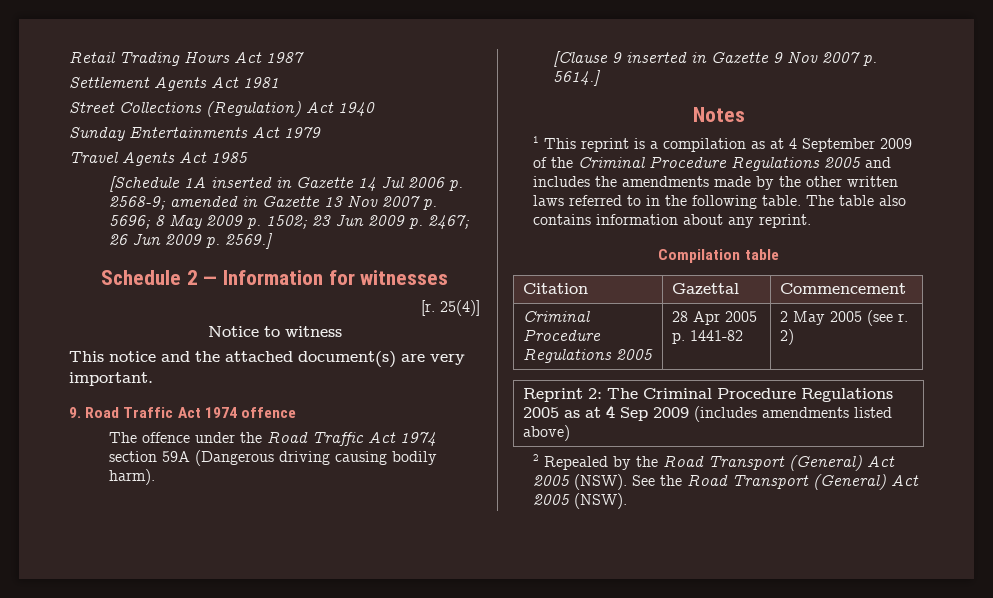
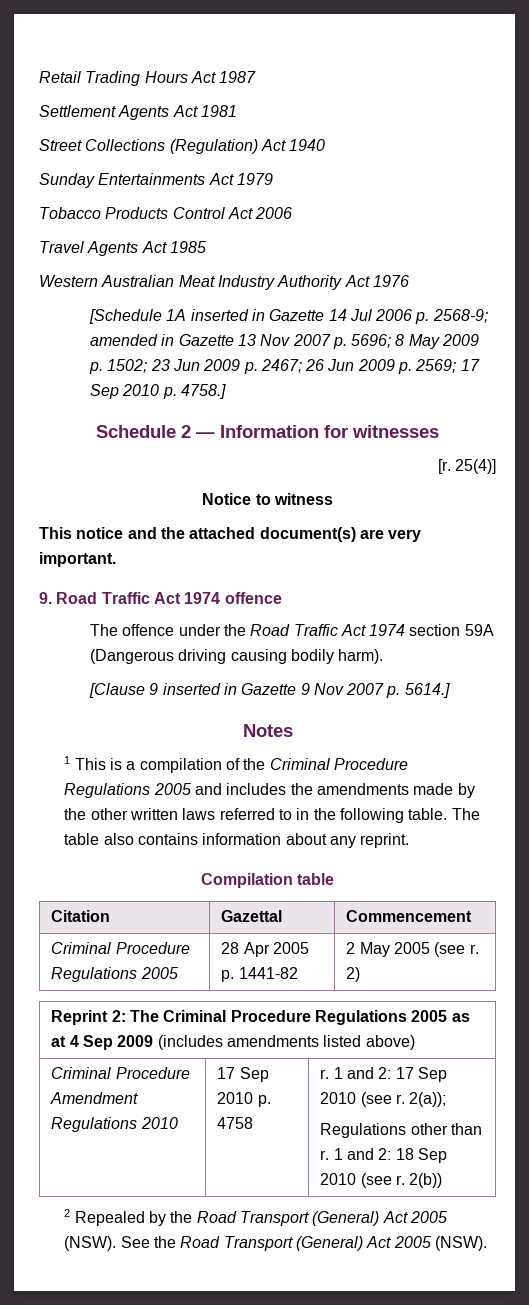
+ Tobacco Products Control Act 2006
+ Western Australian Meat Industry Authority Act 1976
- [Schedule 1A inserted in Gazette 14 Jul 2006 p. 2568-9; amended in Gazette 13 Nov 2007 p. 5696; 8 May 2009 p. 1502; 23 Jun 2009 p. 2467; 26 Jun 2009 p. 2569.]
+ [Schedule 1A inserted in Gazette 14 Jul 2006 p. 2568-9; amended in Gazette 13 Nov 2007 p. 5696; 8 May 2009 p. 1502; 23 Jun 2009 p. 2467; 26 Jun 2009 p. 2569; 17 Sep 2010 p. 4758.]
- 1 This reprint is a compilation as at 4 September 2009 of the Criminal Procedure Regulations 2005 and includes the amendments made by the other written laws referred to in the following table.
+ 1 This is a compilation of the Criminal Procedure Regulations 2005 and includes the amendments made by the other written laws referred to in the following table.
+ Criminal Procedure Amendment Regulations 2010 | 17 Sep 2010 p. 4758 | r. 1 and 2: 17 Sep 2010 (see r. 2(a));
+ Regulations other than r. 1 and 2: 18 Sep 2010 (see r. 2(b))

